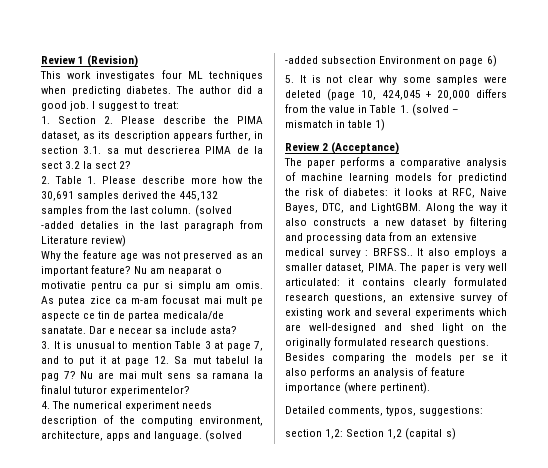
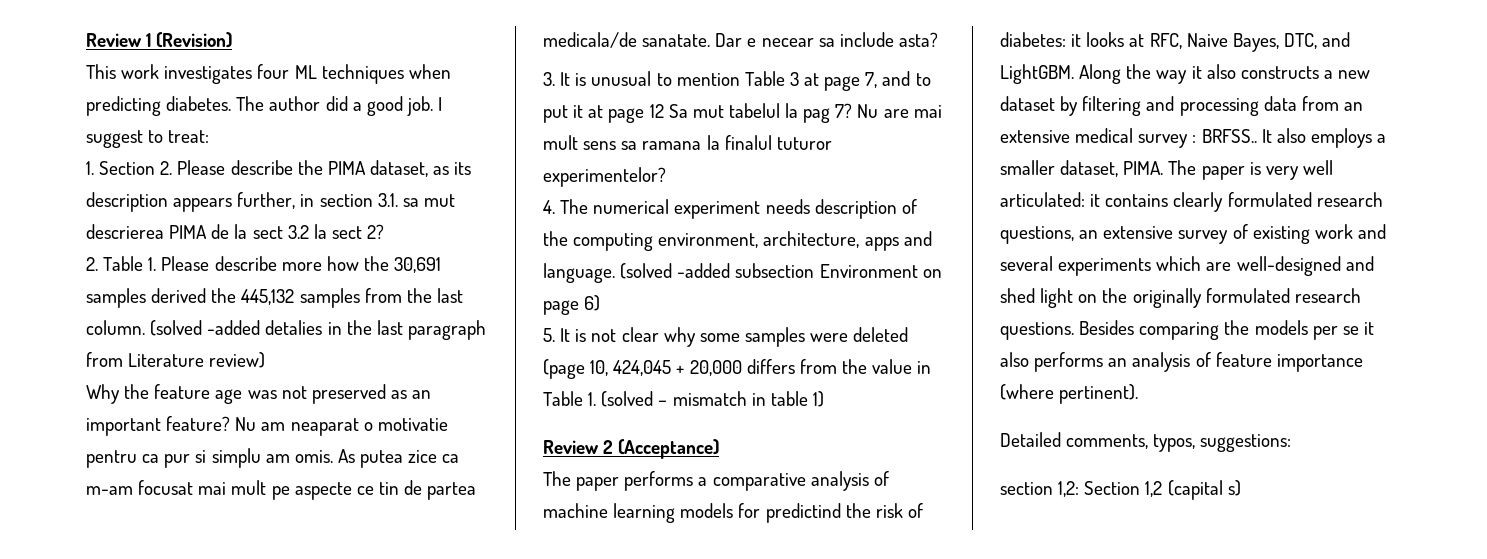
- 3. It is unusual to mention Table 3 at page 7, and to put it at page 12. Sa mut tabelul la pag 7?
+ 3. It is unusual to mention Table 3 at page 7, and to put it at page 12 Sa mut tabelul la pag 7?

